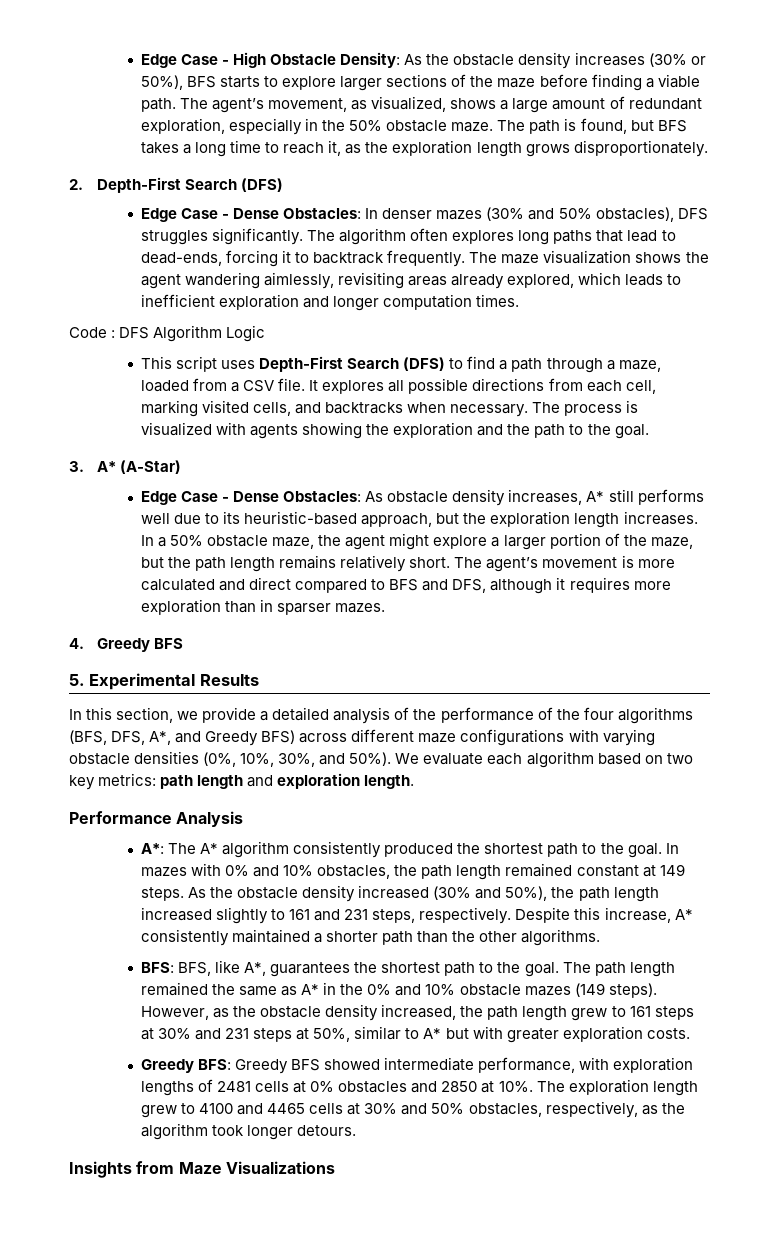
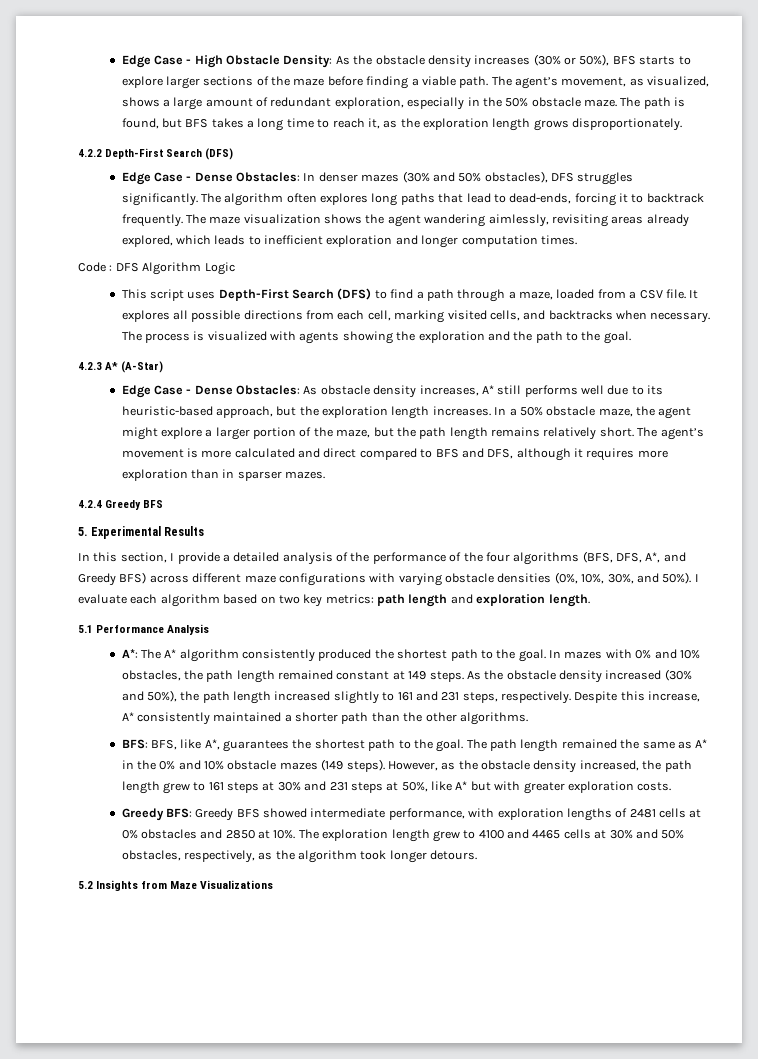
- 2. Depth-First Search (DFS)
+ 4.2.2 Depth-First Search (DFS)
- 3. A* (A-Star)
+ 4.2.3 A* (A-Star)
- 4. Greedy BFS
+ 4.2.4 Greedy BFS
- In this section, we provide a detailed analysis of the performance of the four algorithms (BFS, DFS, A*, and Greedy BFS) across different maze configurations with varying obstacle densities (0%, 10%, 30%, and 50%).
+ In this section, I provide a detailed analysis of the performance of the four algorithms (BFS, DFS, A*, and Greedy BFS) across different maze configurations with varying obstacle densities (0%, 10%, 30%, and 50%).
- We evaluate each algorithm based on two key metrics: path length and exploration length.
+ I evaluate each algorithm based on two key metrics: path length and exploration length.
- Performance Analysis
+ 5.1 Performance Analysis
- However, as the obstacle density increased, the path length grew to 161 steps at 30% and 231 steps at 50%, similar to A* but with greater exploration costs.
+ However, as the obstacle density increased, the path length grew to 161 steps at 30% and 231 steps at 50%, like A* but with greater exploration costs.
- Insights from Maze Visualizations
+ 5.2 Insights from Maze Visualizations

